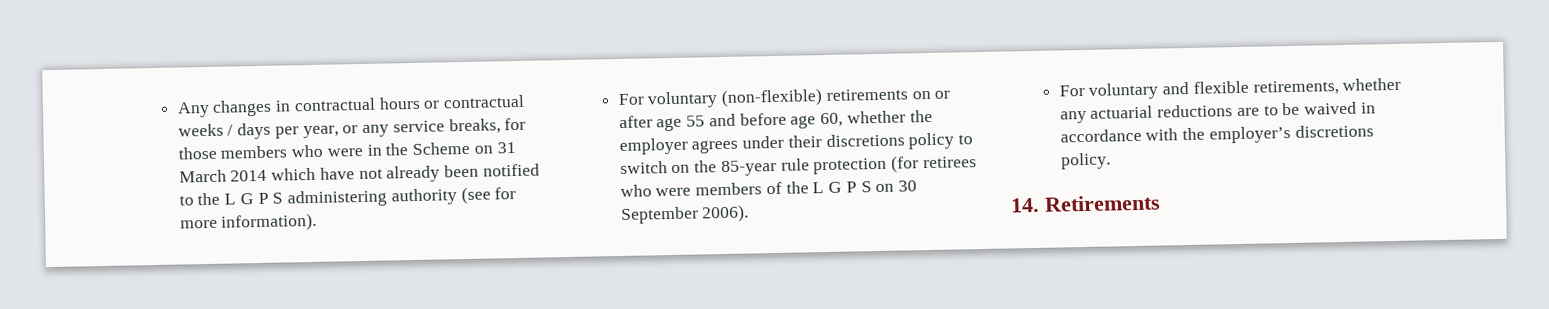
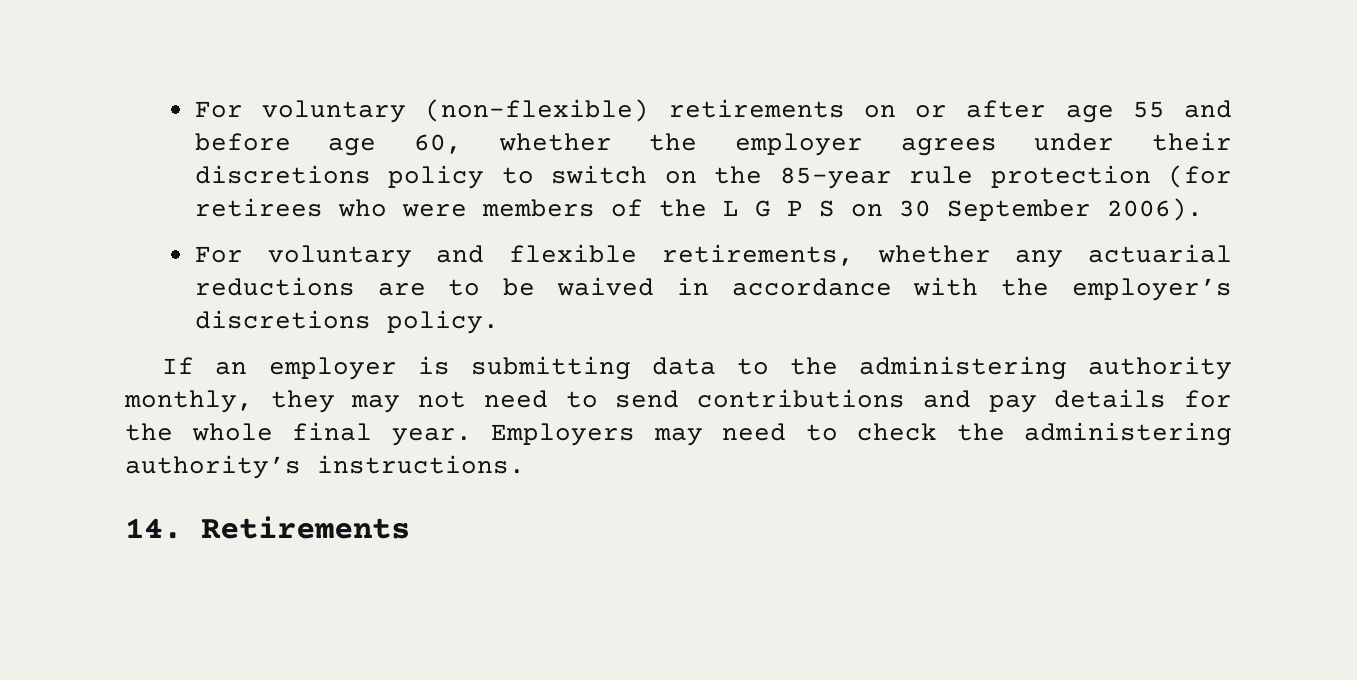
- Any changes in contractual hours or contractual weeks / days per year, or any service breaks, for those members who were in the Scheme on 31 March 2014 which have not already been notified to the L G P S administering authority (see for more information).
+ If an employer is submitting data to the administering authority monthly, they may not need to send contributions and pay details for the whole final year. Employers may need to check the administering authority’s instructions.

